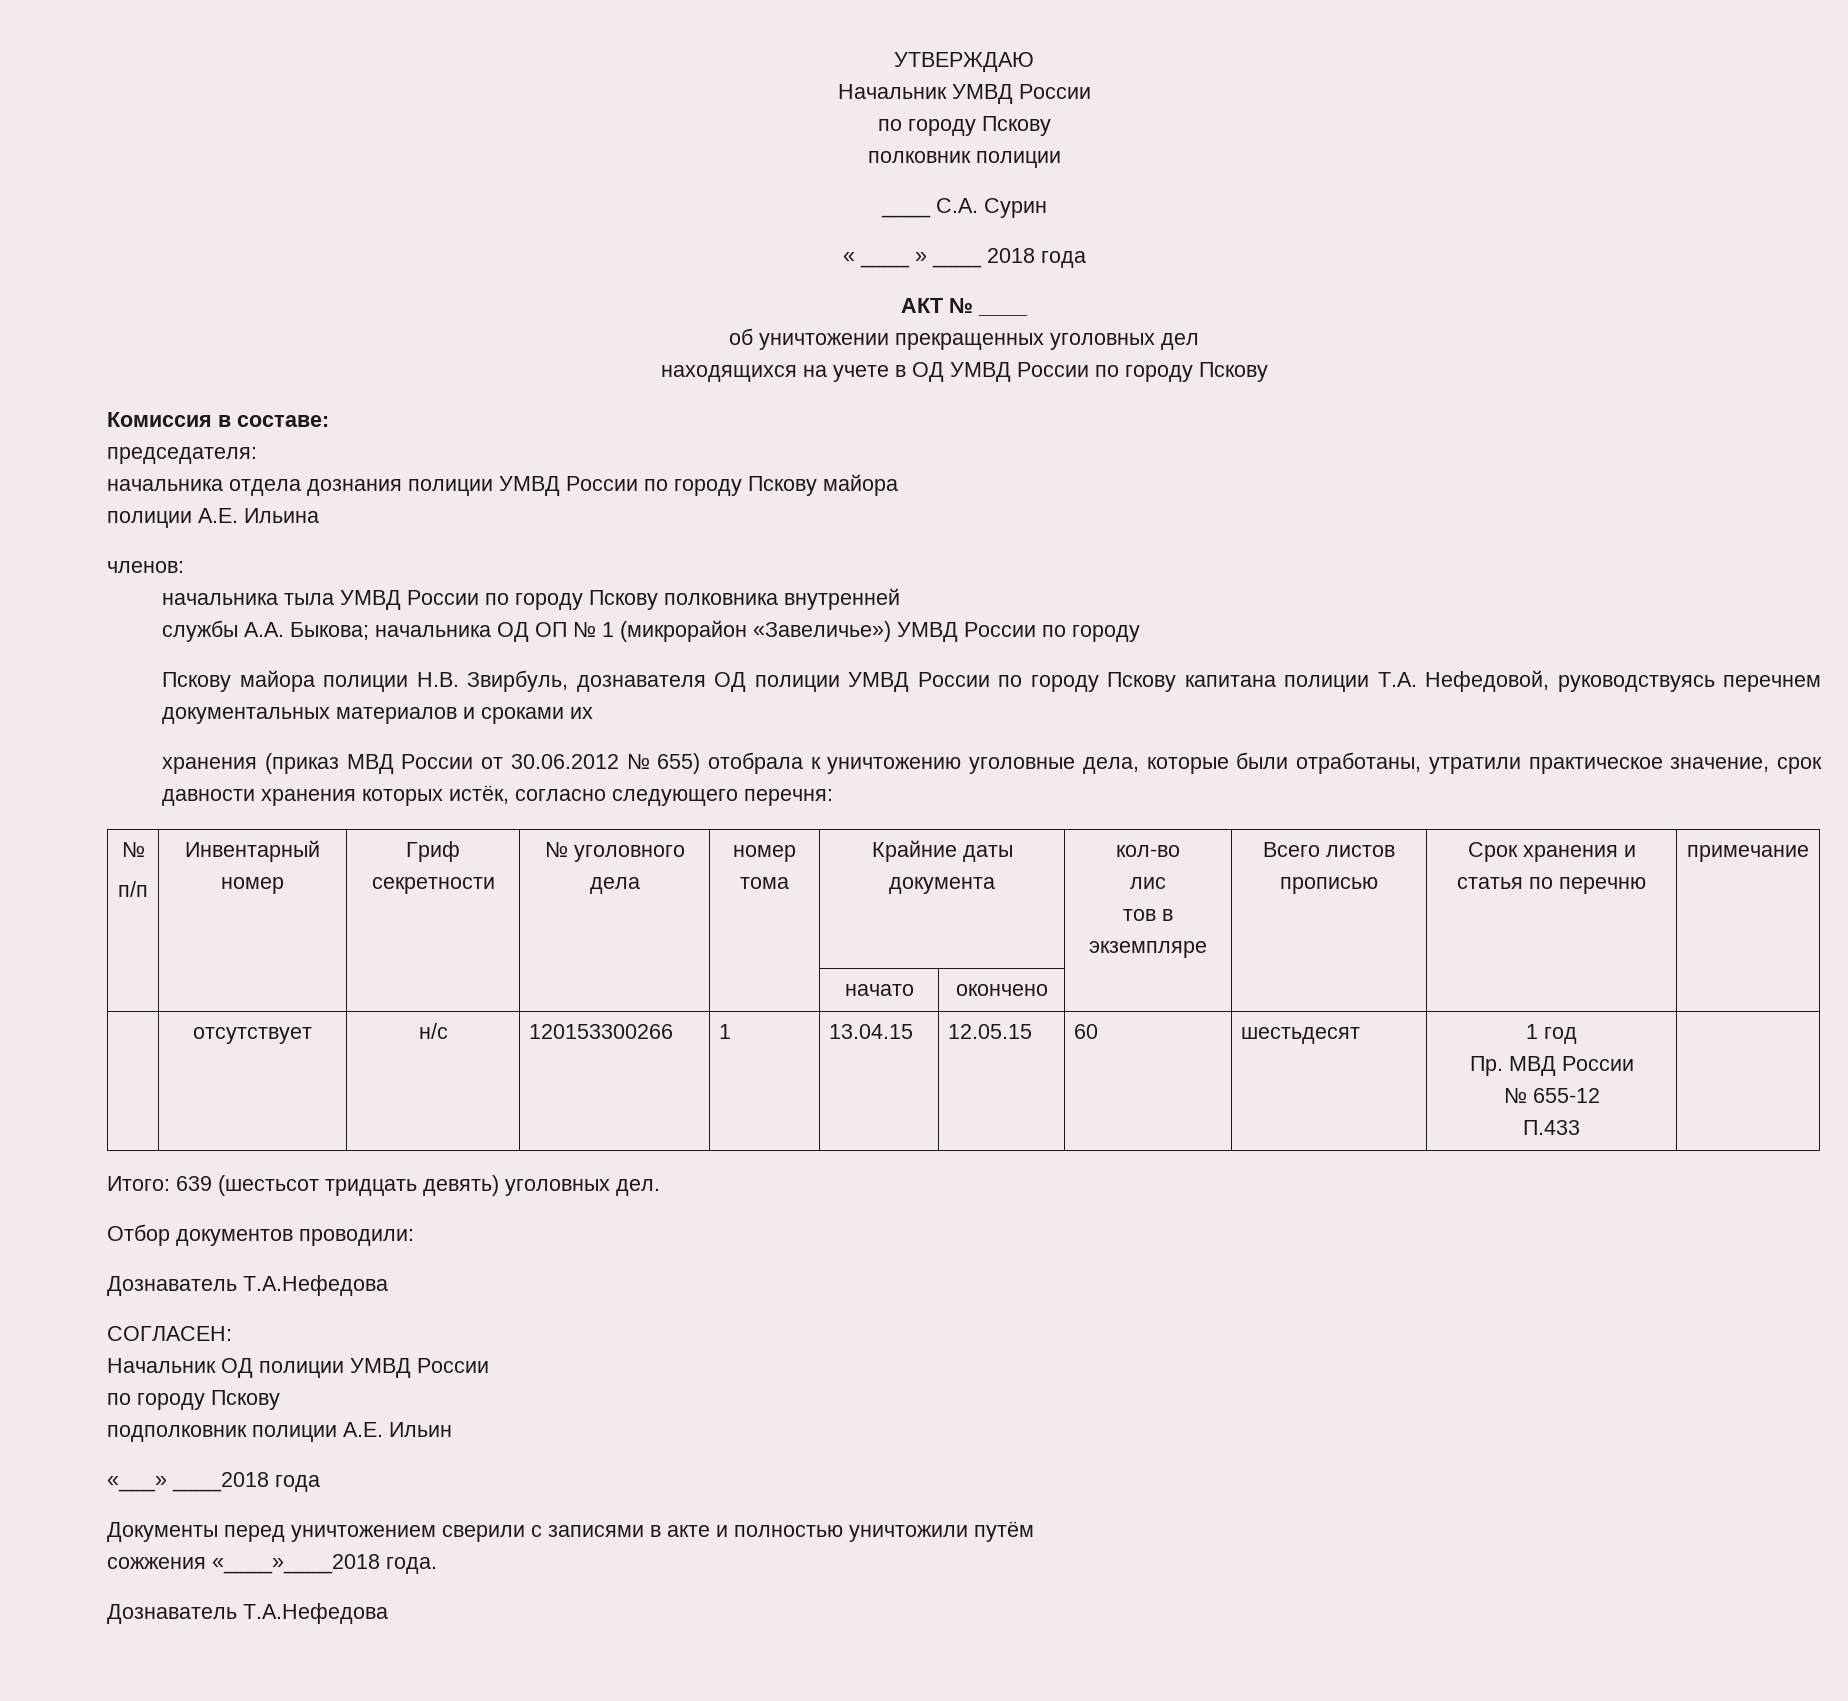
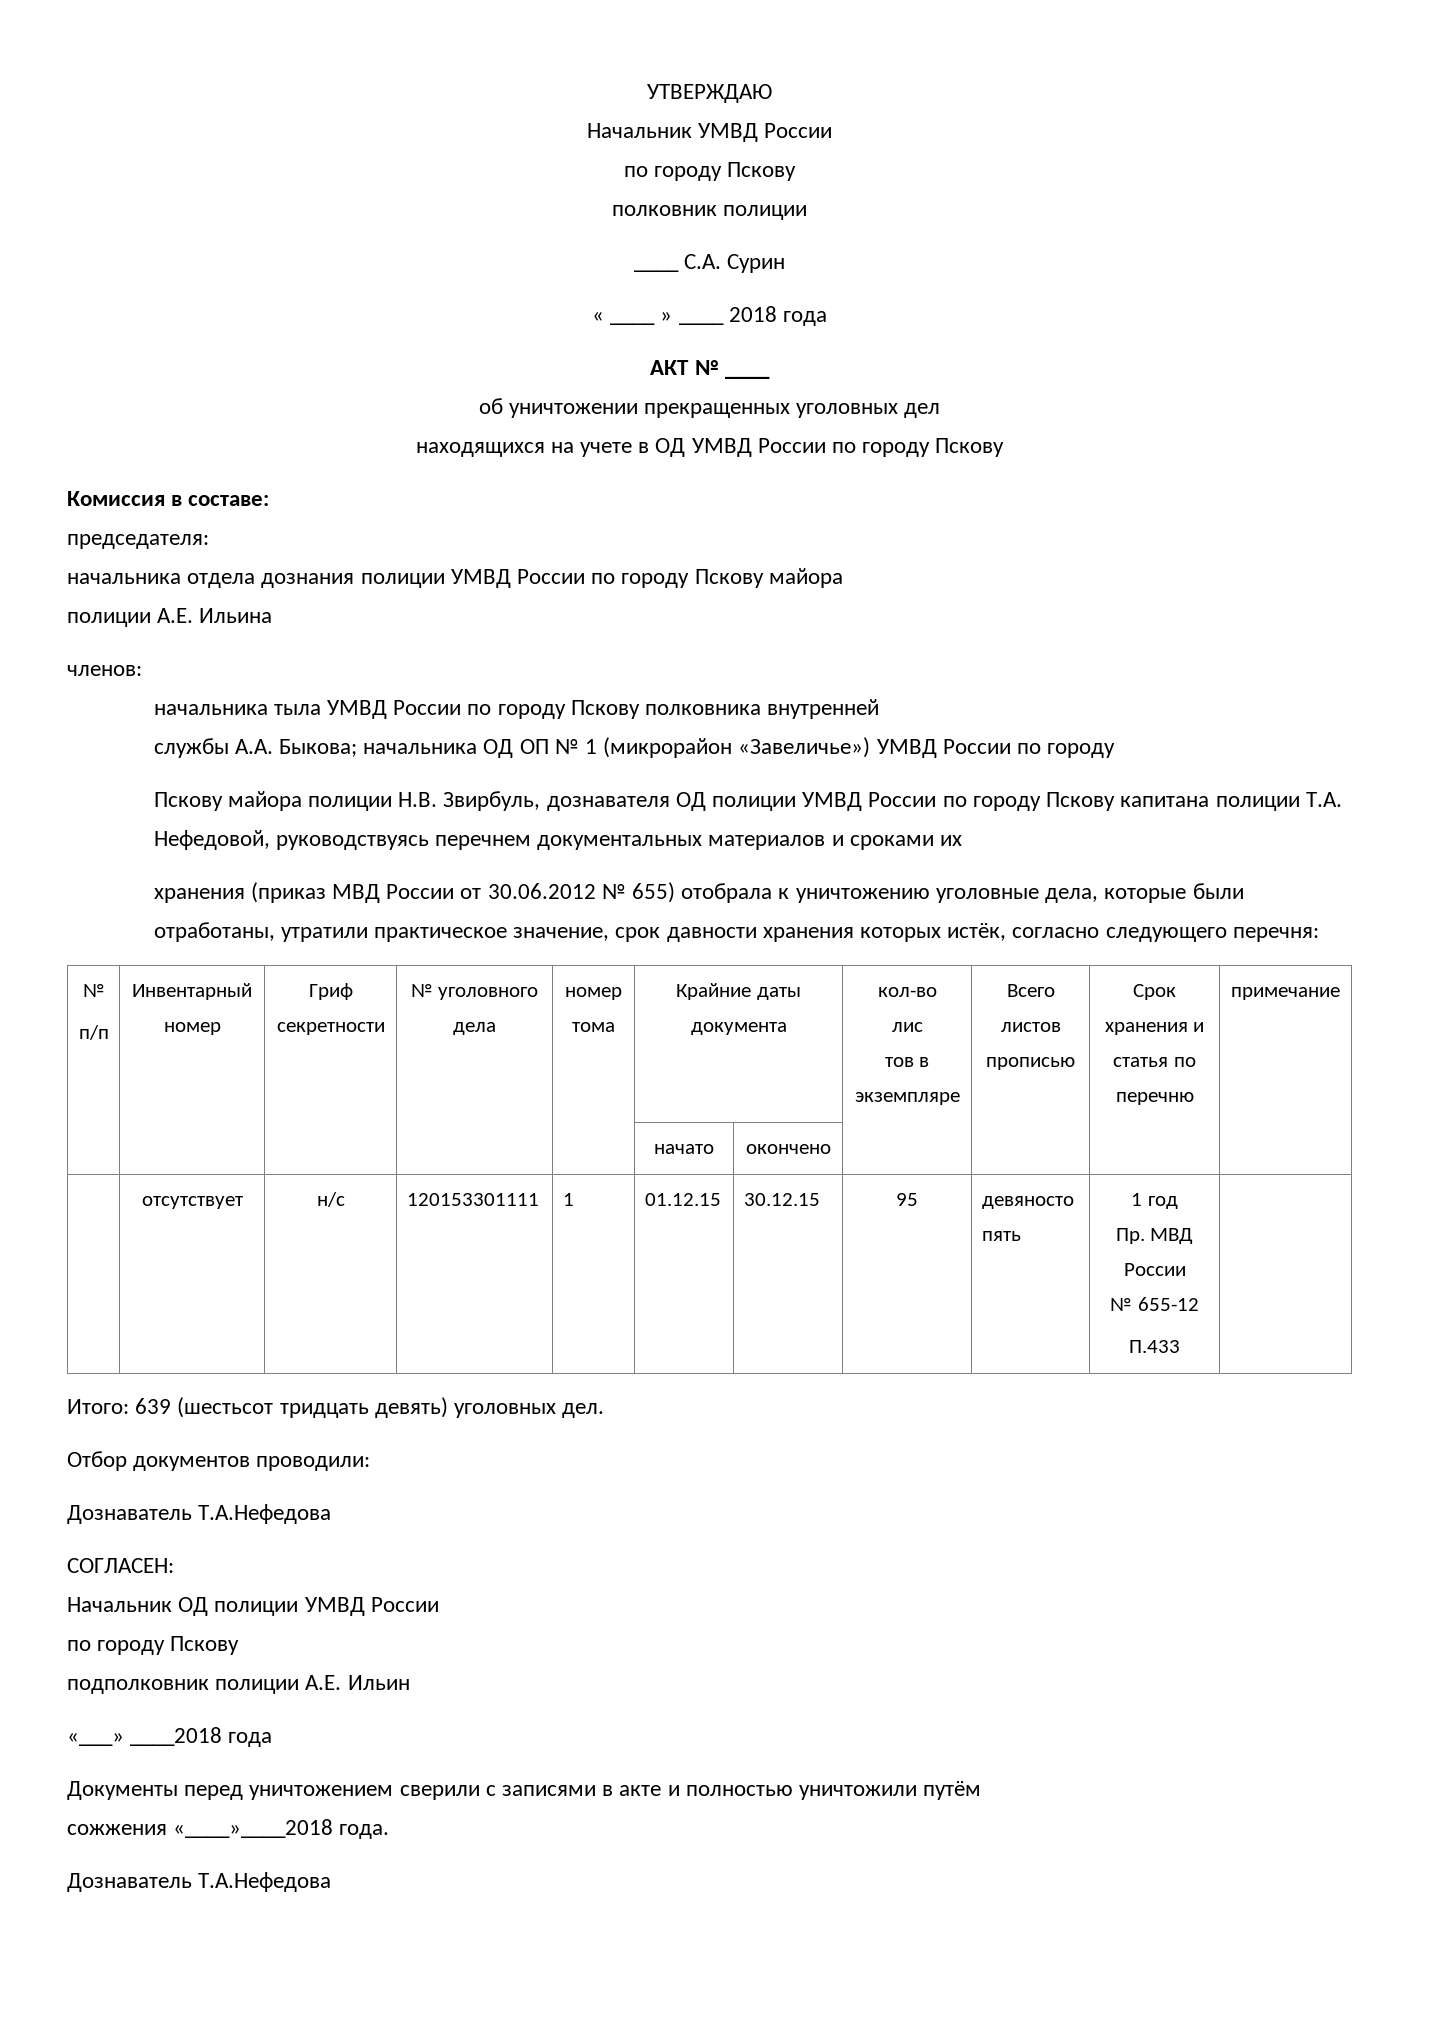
- | отсутствует | н/с | 120153300266 | 1 | 13.04.15 | 12.05.15 | 60 | шестьдесят | 1 год
+ | отсутствует | н/с | 120153301111 | 1 | 01.12.15 | 30.12.15 | 95 | девяносто пять | 1 год

